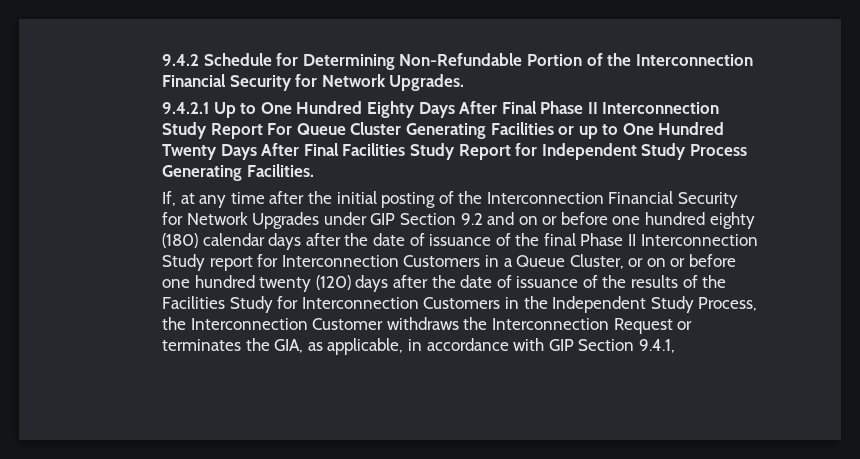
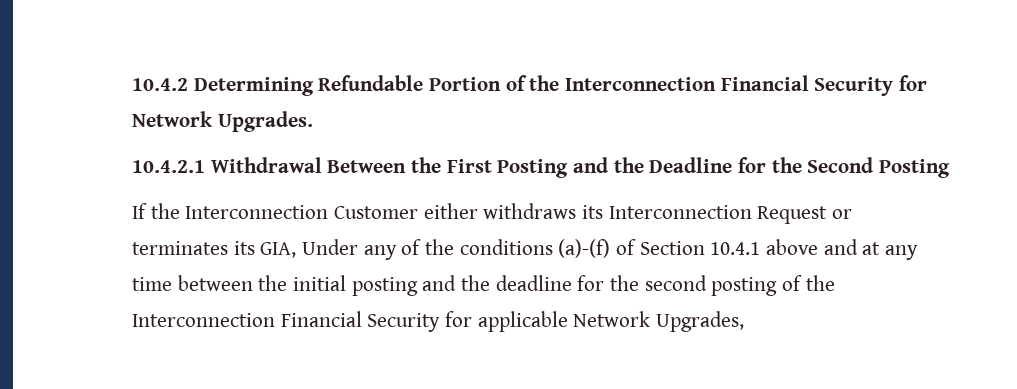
- 9.4.2 Schedule for Determining Non-Refundable Portion of the Interconnection Financial Security for Network Upgrades.
+ 10.4.2 Determining Refundable Portion of the Interconnection Financial Security for Network Upgrades.
- 9.4.2.1 Up to One Hundred Eighty Days After Final Phase II Interconnection Study Report For Queue Cluster Generating Facilities or up to One Hundred Twenty Days After Final Facilities Study Report for Independent Study Process Generating Facilities.
- If, at any time after the initial posting of the Interconnection Financial Security for Network Upgrades under GIP Section 9.2 and on or before one hundred eighty (180) calendar days after the date of issuance of the final Phase II Interconnection Study report for Interconnection Customers in a Queue Cluster, or on or before one hundred twenty (120) days after the date of issuance of the results of the Facilities Study for Interconnection Customers in the Independent Study Process, the Interconnection Customer withdraws the Interconnection Request or terminates the GIA, as applicable, in accordance with GIP Section 9.4.1,
+ 10.4.2.1 Withdrawal Between the First Posting and the Deadline for the Second Posting
+ If the Interconnection Customer either withdraws its Interconnection Request or terminates its GIA, Under any of the conditions (a)-(f) of Section 10.4.1 above and at any time between the initial posting and the deadline for the second posting of the Interconnection Financial Security for applicable Network Upgrades,

